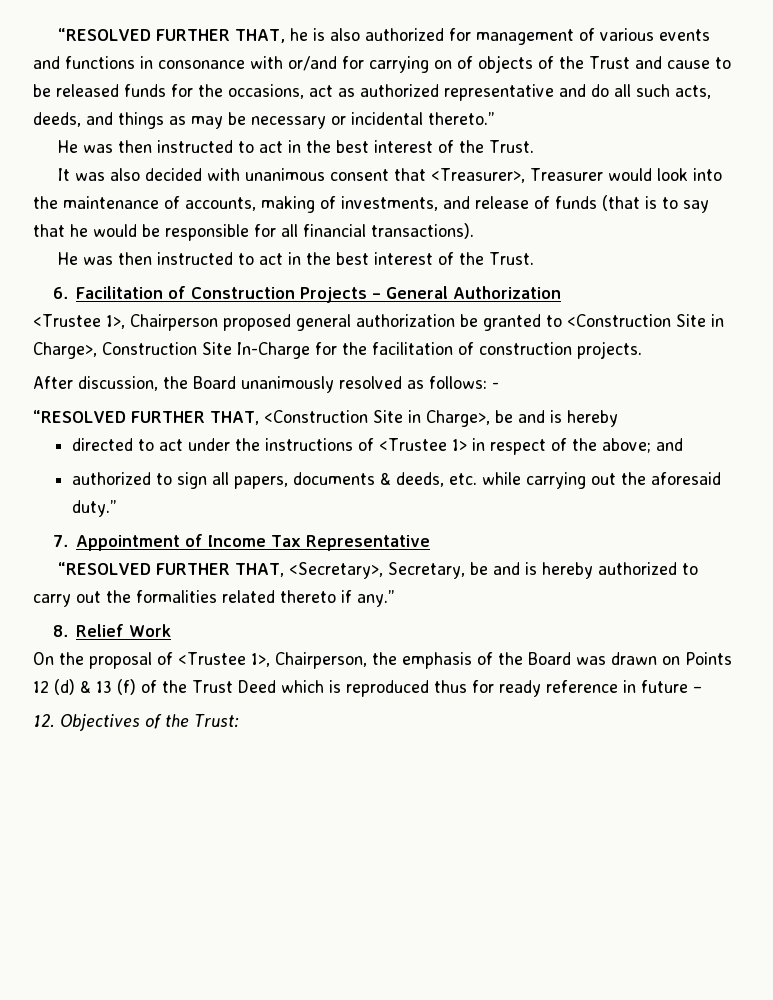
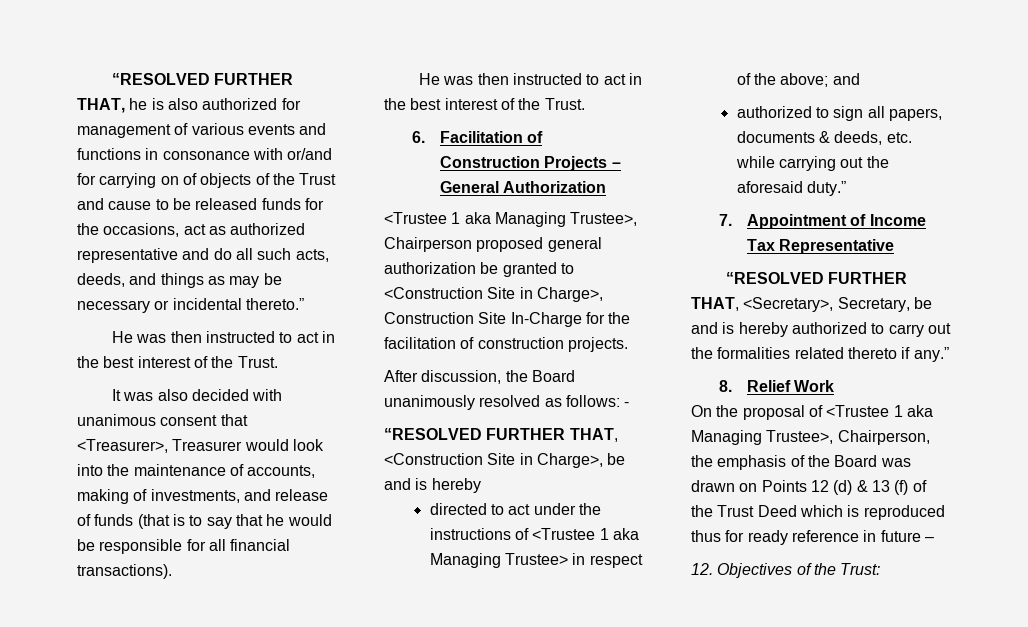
- <Trustee 1>, Chairperson proposed general authorization be granted to <Construction Site in Charge>, Construction Site In-Charge for the facilitation of construction projects.
+ <Trustee 1 aka Managing Trustee>, Chairperson proposed general authorization be granted to <Construction Site in Charge>, Construction Site In-Charge for the facilitation of construction projects.
- directed to act under the instructions of <Trustee 1> in respect of the above; and
+ directed to act under the instructions of <Trustee 1 aka Managing Trustee> in respect of the above; and
- On the proposal of <Trustee 1>, Chairperson, the emphasis of the Board was drawn on Points 12 (d) & 13 (f) of the Trust Deed which is reproduced thus for ready reference in future –
+ On the proposal of <Trustee 1 aka Managing Trustee>, Chairperson, the emphasis of the Board was drawn on Points 12 (d) & 13 (f) of the Trust Deed which is reproduced thus for ready reference in future –

